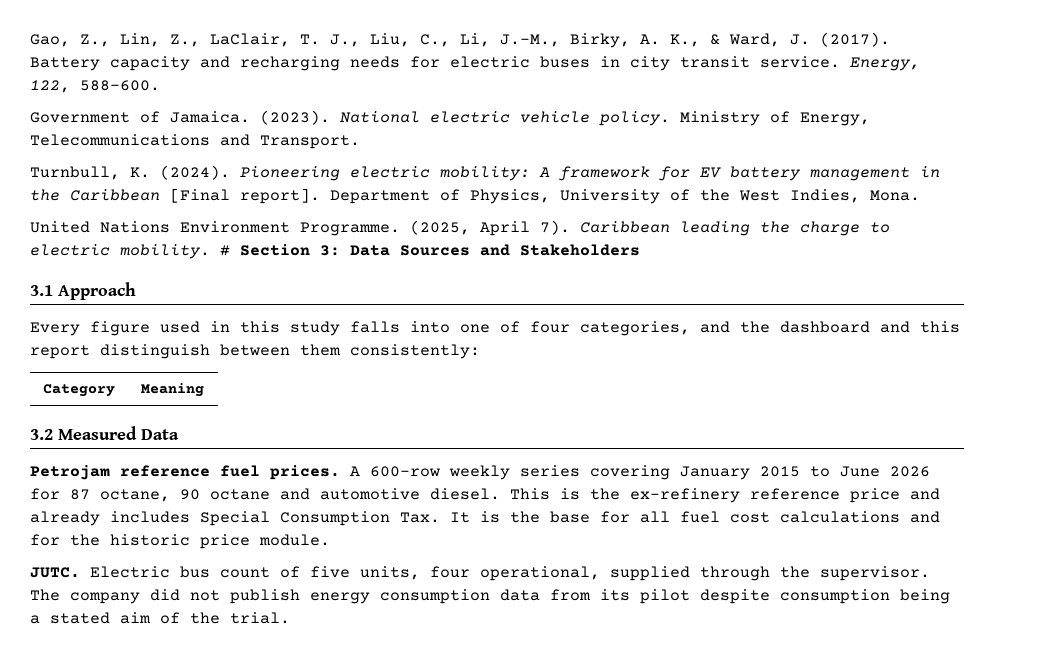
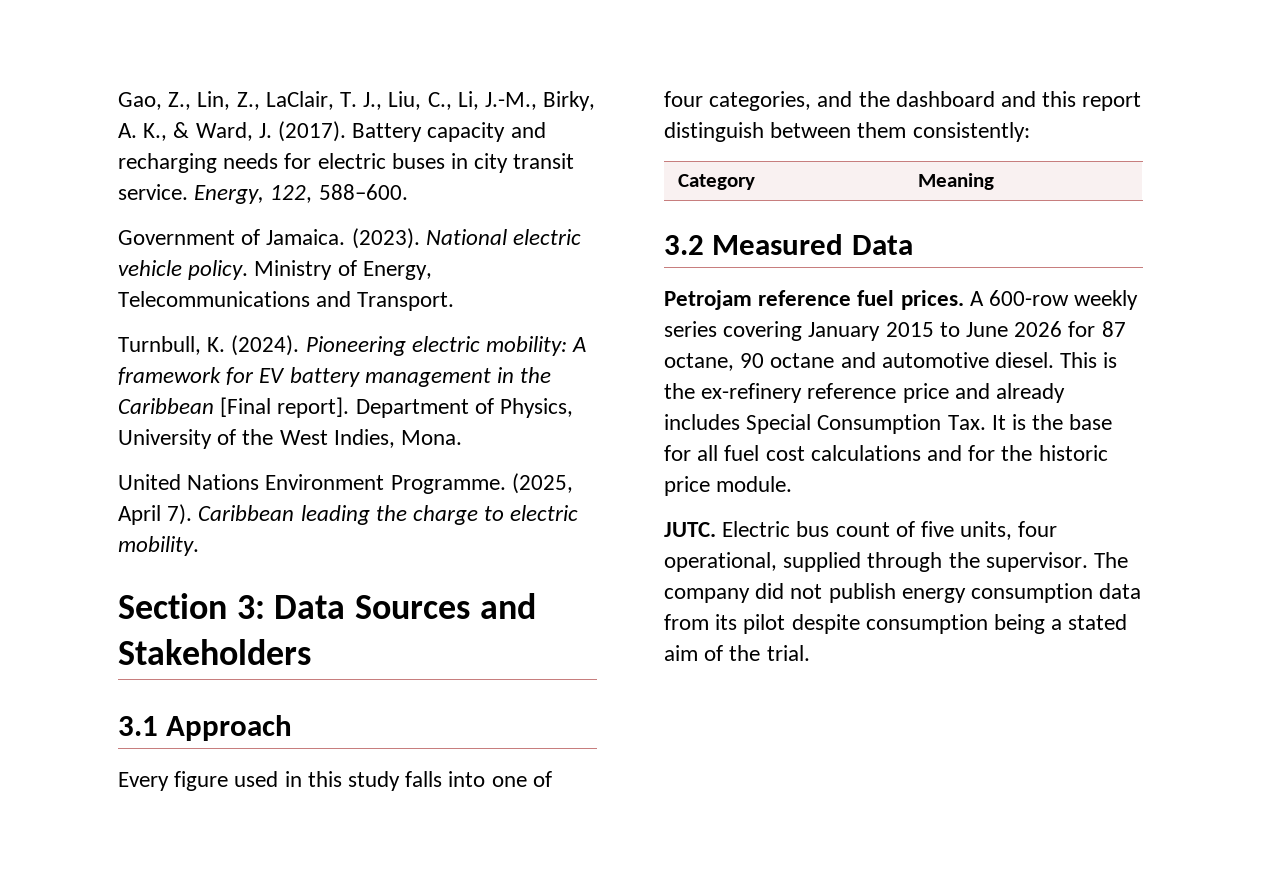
- Caribbean leading the charge to electric mobility. # Section 3: Data Sources and Stakeholders
+ Caribbean leading the charge to electric mobility.
+ Section 3: Data Sources and Stakeholders

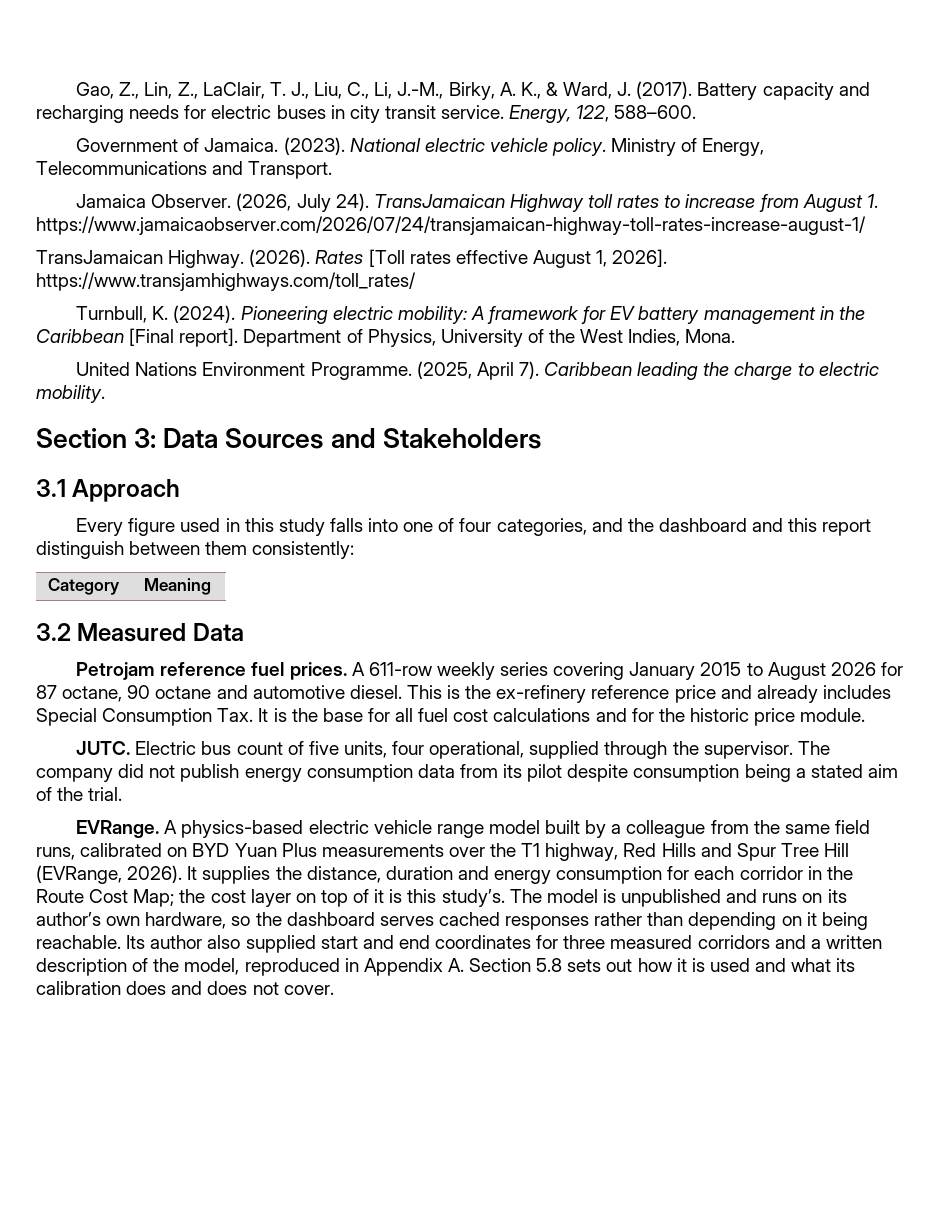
+ Jamaica Observer. (2026, July 24). TransJamaican Highway toll rates to increase from August 1. https://www.jamaicaobserver.com/2026/07/24/transjamaican-highway-toll-rates-increase-august-1/
+ TransJamaican Highway. (2026). Rates [Toll rates effective August 1, 2026]. https://www.transjamhighways.com/toll_rates/
- A 600-row weekly series covering January 2015 to June 2026 for 87 octane, 90 octane and automotive diesel.
+ A 611-row weekly series covering January 2015 to August 2026 for 87 octane, 90 octane and automotive diesel.
+ EVRange. A physics-based electric vehicle range model built by a colleague from the same field runs, calibrated on BYD Yuan Plus measurements over the T1 highway, Red Hills and Spur Tree Hill (EVRange, 2026). It supplies the distance, duration and energy consumption for each corridor in the Route Cost Map; the cost layer on top of it is this study’s. The model is unpublished and runs on its author’s own hardware, so the dashboard serves cached responses rather than depending on it being reachable. Its author also supplied start and end coordinates for three measured corridors and a written description of the model, reproduced in Appendix A. Section 5.8 sets out how it is used and what its calibration does and does not cover.

